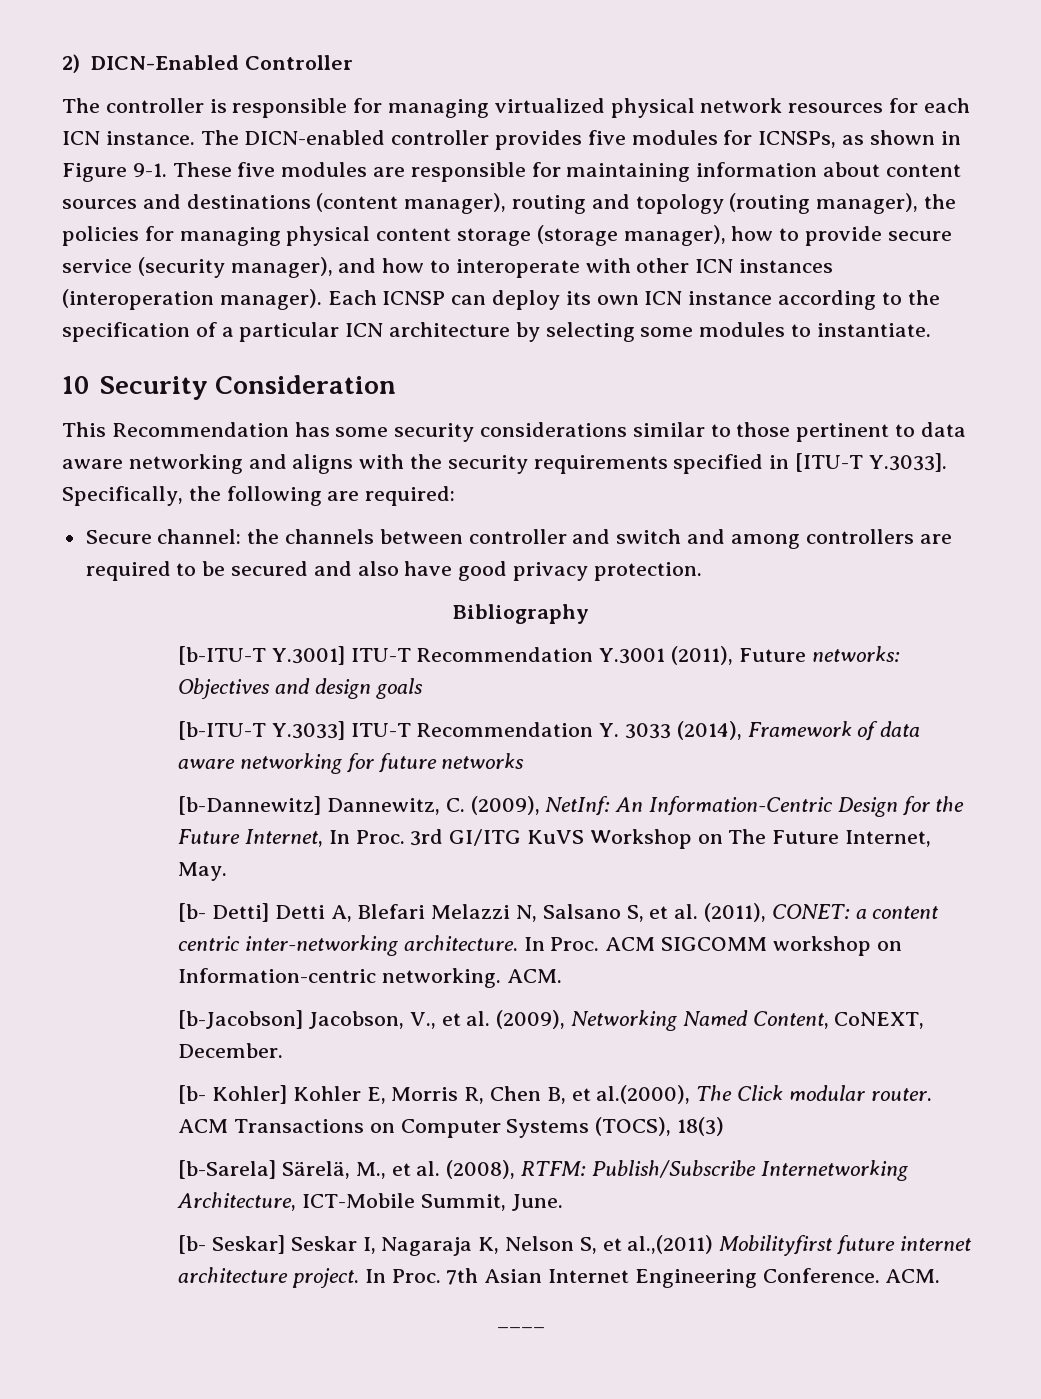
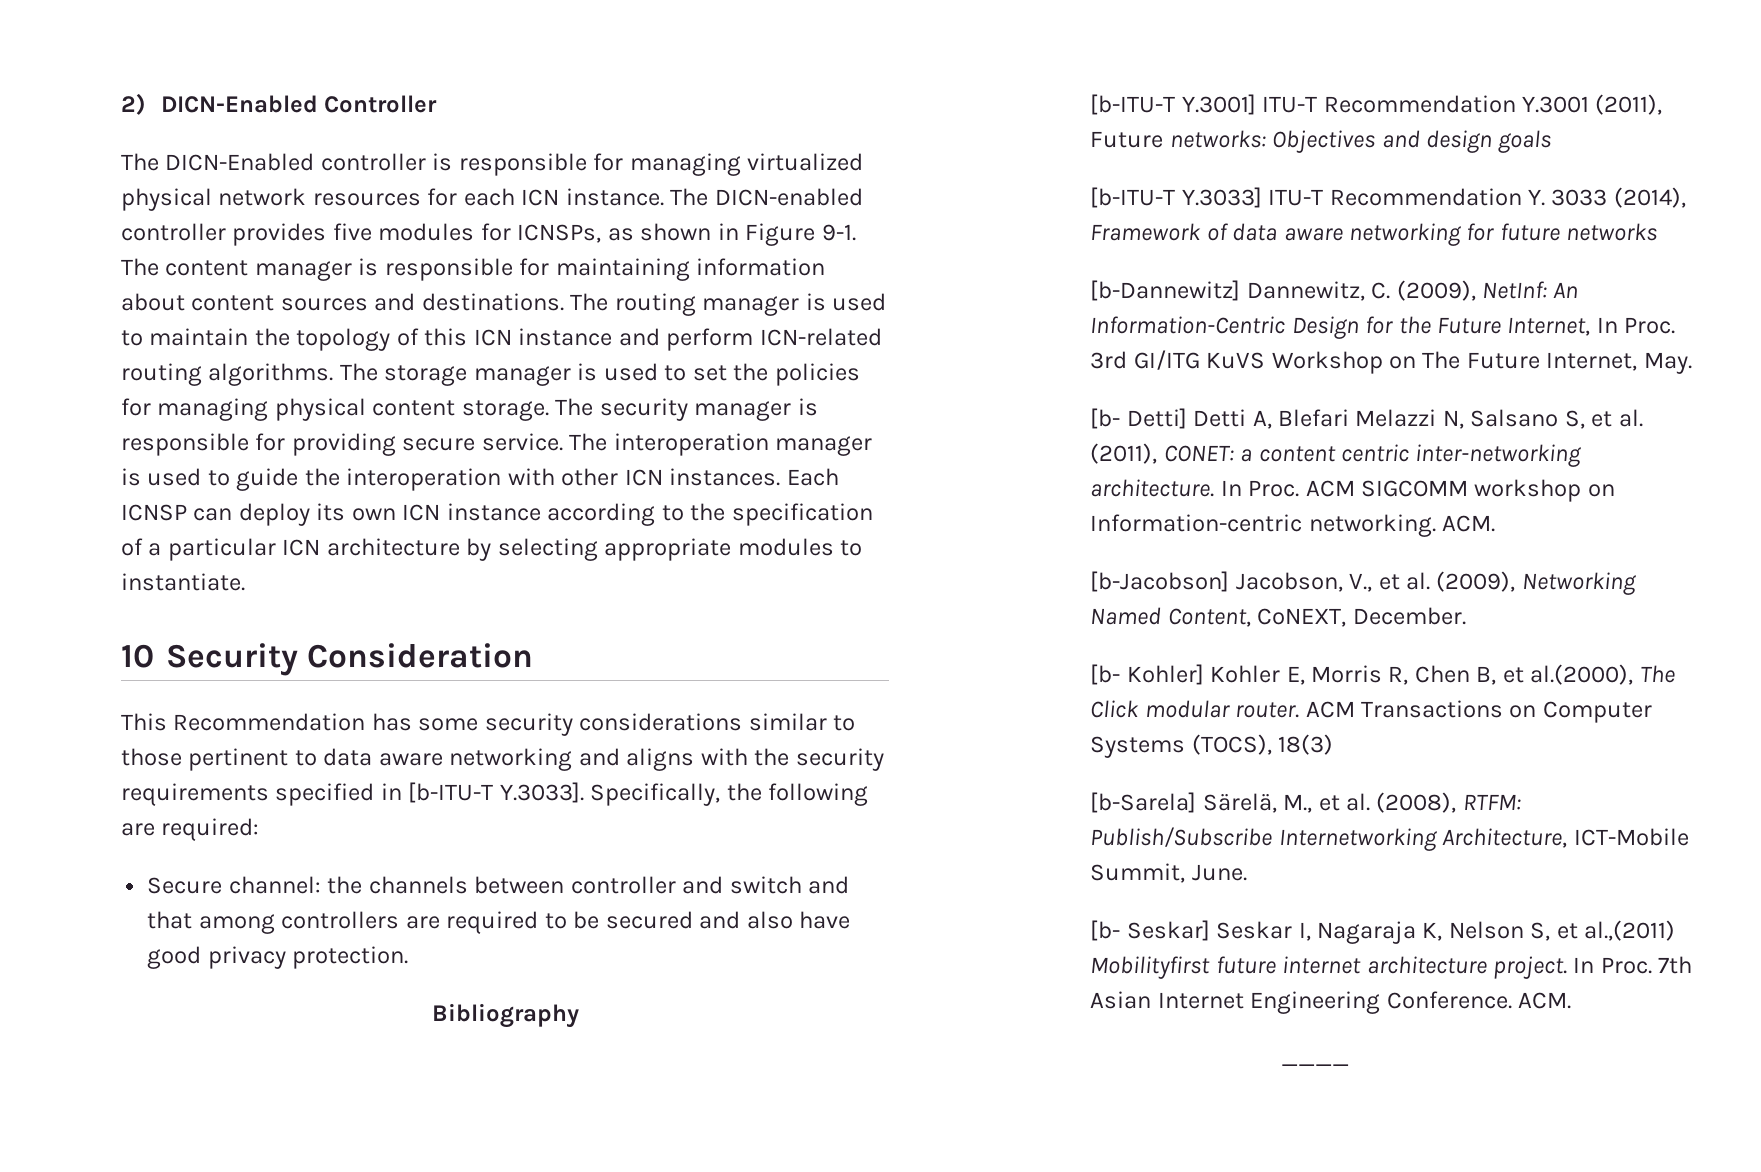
- The controller is responsible for managing virtualized physical network resources for each ICN instance.
+ The DICN-Enabled controller is responsible for managing virtualized physical network resources for each ICN instance.
- These five modules are responsible for maintaining information about content sources and destinations (content manager), routing and topology (routing manager), the policies for managing physical content storage (storage manager), how to provide secure service (security manager), and how to interoperate with other ICN instances (interoperation manager).
+ The content manager is responsible for maintaining information about content sources and destinations. The routing manager is used to maintain the topology of this ICN instance and perform ICN-related routing algorithms. The storage manager is used to set the policies for managing physical content storage. The security manager is responsible for providing secure service. The interoperation manager is used to guide the interoperation with other ICN instances.
- Each ICNSP can deploy its own ICN instance according to the specification of a particular ICN architecture by selecting some modules to instantiate.
+ Each ICNSP can deploy its own ICN instance according to the specification of a particular ICN architecture by selecting appropriate modules to instantiate.
- This Recommendation has some security considerations similar to those pertinent to data aware networking and aligns with the security requirements specified in [ITU-T Y.3033]. Specifically, the following are required:
+ This Recommendation has some security considerations similar to those pertinent to data aware networking and aligns with the security requirements specified in [b-ITU-T Y.3033]. Specifically, the following are required:
- Secure channel: the channels between controller and switch and among controllers are required to be secured and also have good privacy protection.
+ Secure channel: the channels between controller and switch and that among controllers are required to be secured and also have good privacy protection.

